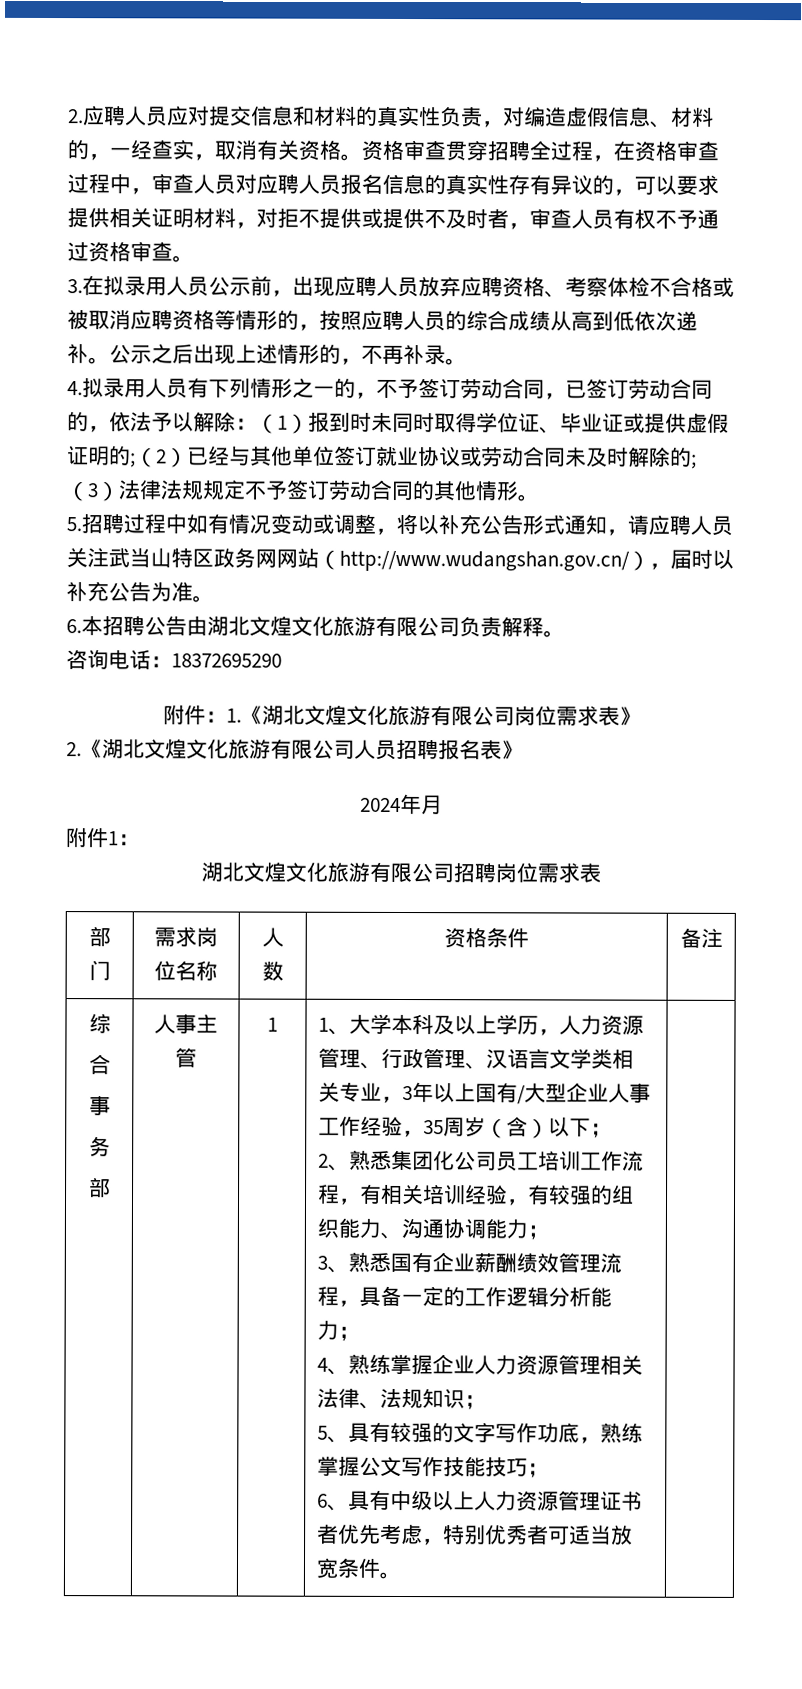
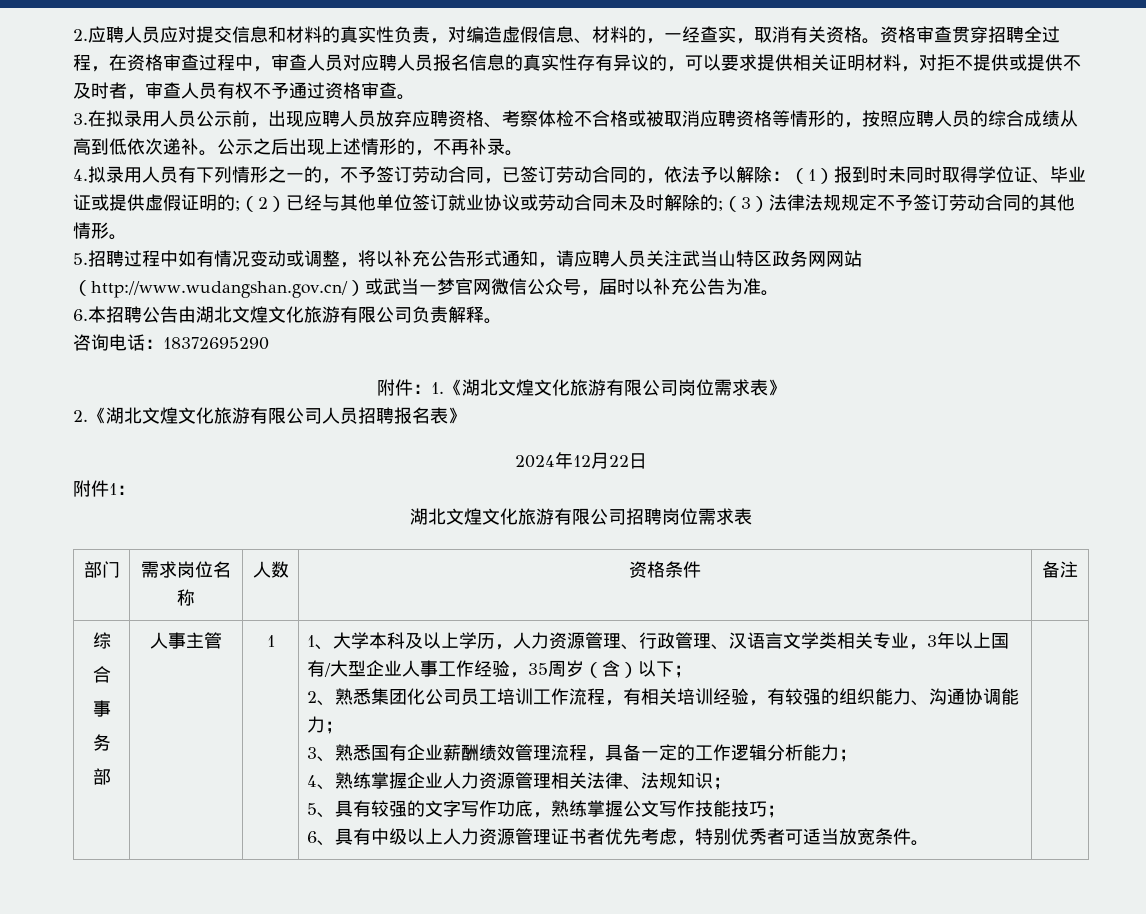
- 5.招聘过程中如有情况变动或调整，将以补充公告形式通知，请应聘人员关注武当山特区政务网网站（http://www.wudangshan.gov.cn/），届时以补充公告为准。
+ 5.招聘过程中如有情况变动或调整，将以补充公告形式通知，请应聘人员关注武当山特区政务网网站（http://www.wudangshan.gov.cn/）或武当一梦官网微信公众号，届时以补充公告为准。
- 2024年月
+ 2024年12月22日

